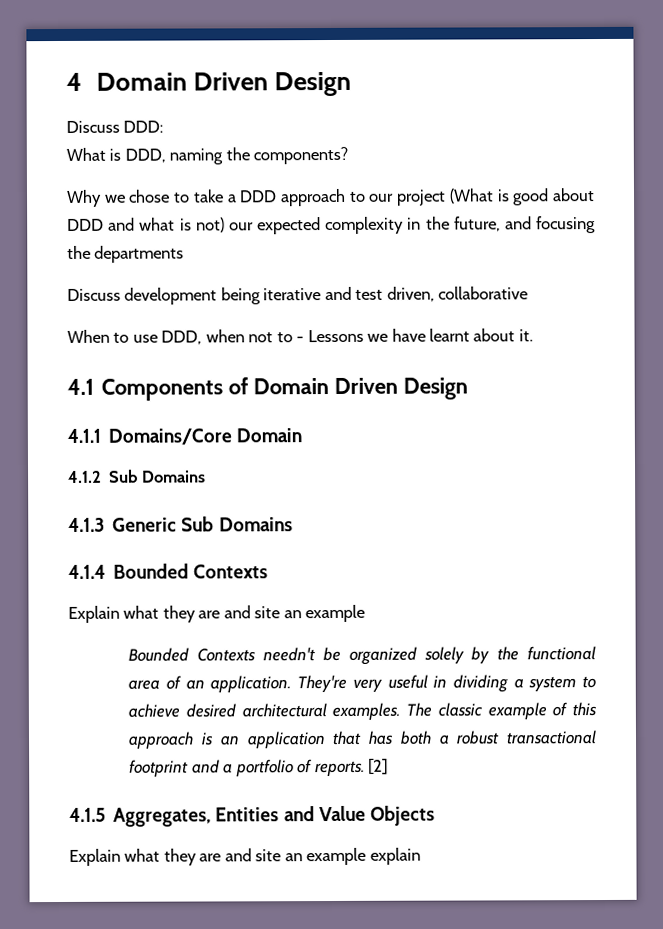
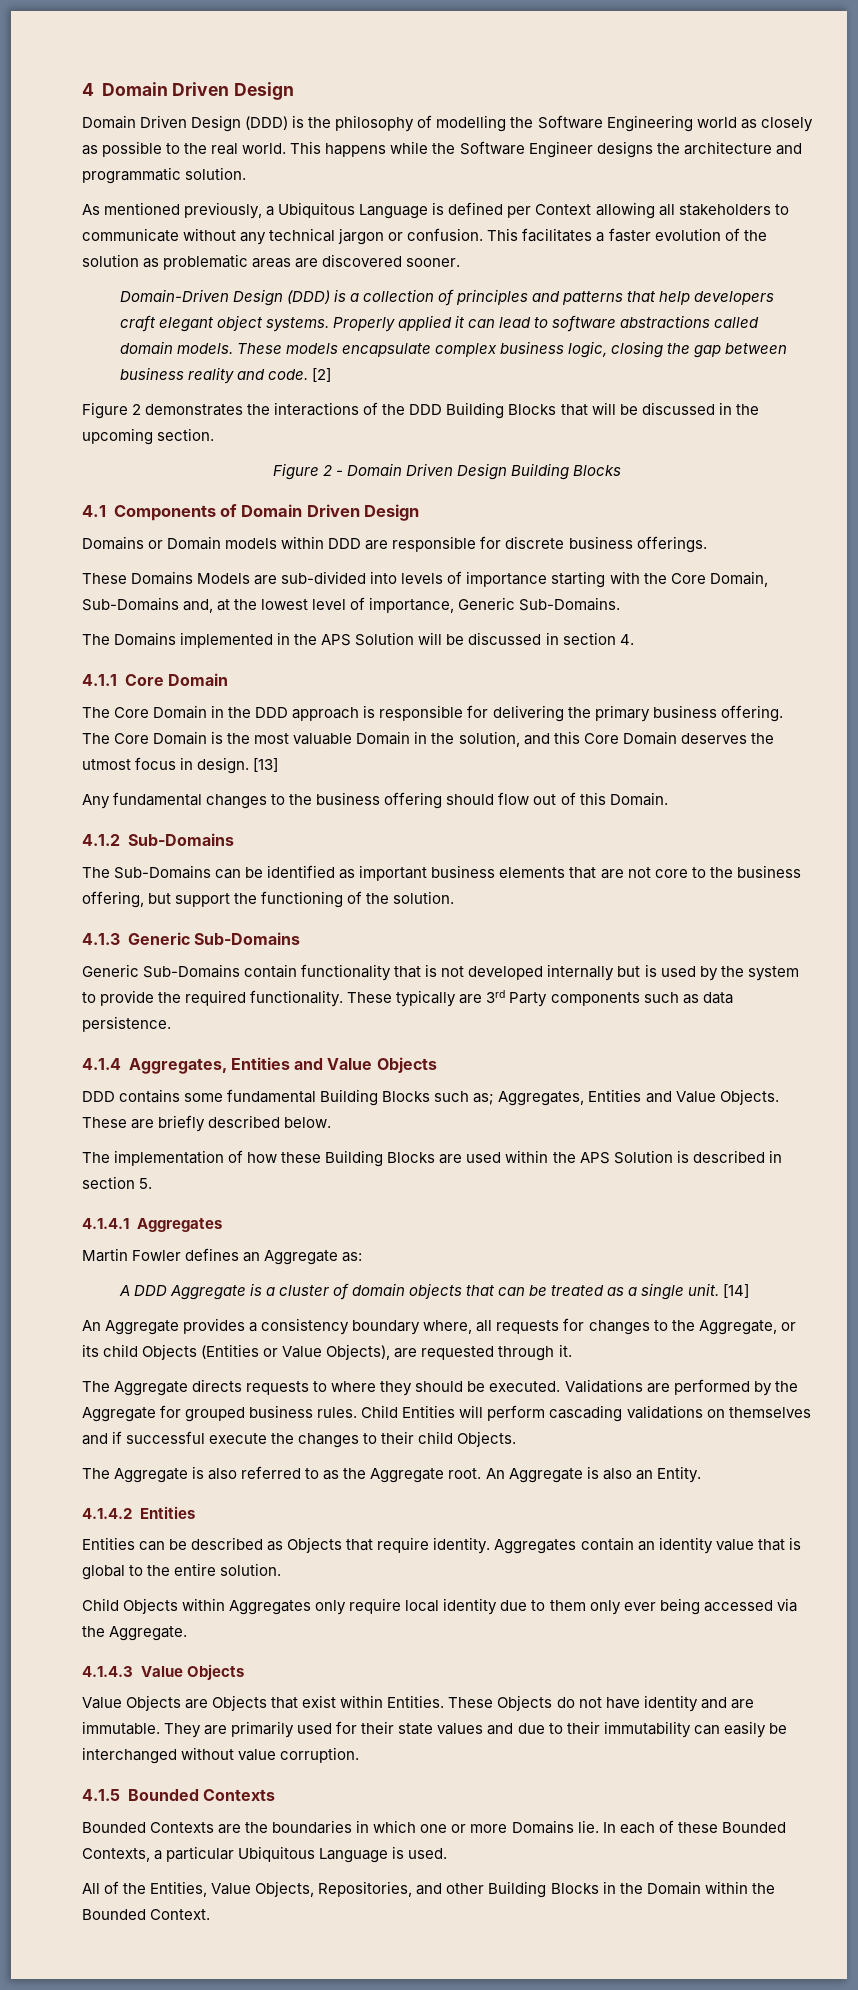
- Discuss DDD:
- What is DDD, naming the components?
- Why we chose to take a DDD approach to our project (What is good about DDD and what is not) our expected complexity in the future, and focusing the departments
- Discuss development being iterative and test driven, collaborative
- When to use DDD, when not to - Lessons we have learnt about it.
+ Domain Driven Design (DDD) is the philosophy of modelling the Software Engineering world as closely as possible to the real world. This happens while the Software Engineer designs the architecture and programmatic solution.
+ As mentioned previously, a Ubiquitous Language is defined per Context allowing all stakeholders to communicate without any technical jargon or confusion. This facilitates a faster evolution of the solution as problematic areas are discovered sooner.
+ Domain-Driven Design (DDD) is a collection of principles and patterns that help developers craft elegant object systems. Properly applied it can lead to software abstractions called domain models. These models encapsulate complex business logic, closing the gap between business reality and code. [2]
+ Figure 2 demonstrates the interactions of the DDD Building Blocks that will be discussed in the upcoming section.
+ Figure 2 - Domain Driven Design Building Blocks
+ Domains or Domain models within DDD are responsible for discrete business offerings.
+ These Domains Models are sub-divided into levels of importance starting with the Core Domain, Sub-Domains and, at the lowest level of importance, Generic Sub-Domains.
+ The Domains implemented in the APS Solution will be discussed in section 4.
- 4.1.1 Domains/Core Domain
+ 4.1.1 Core Domain
- 4.1.2 Sub Domains
- 4.1.3 Generic Sub Domains
- 4.1.4 Bounded Contexts
- Explain what they are and site an example
- Bounded Contexts needn't be organized solely by the functional area of an application. They're very useful in dividing a system to achieve desired architectural examples. The classic example of this approach is an application that has both a robust transactional footprint and a portfolio of reports. [2]
- 4.1.5 Aggregates, Entities and Value Objects
+ The Core Domain in the DDD approach is responsible for delivering the primary business offering. The Core Domain is the most valuable Domain in the solution, and this Core Domain deserves the utmost focus in design. [13]
+ Any fundamental changes to the business offering should flow out of this Domain.
+ 4.1.2 Sub-Domains
+ The Sub-Domains can be identified as important business elements that are not core to the business offering, but support the functioning of the solution.
+ 4.1.3 Generic Sub-Domains
+ Generic Sub-Domains contain functionality that is not developed internally but is used by the system to provide the required functionality. These typically are 3rd Party components such as data persistence.
+ 4.1.4 Aggregates, Entities and Value Objects
- Explain what they are and site an example explain
+ DDD contains some fundamental Building Blocks such as; Aggregates, Entities and Value Objects. These are briefly described below.
+ The implementation of how these Building Blocks are used within the APS Solution is described in section 5.
+ 4.1.4.1 Aggregates
+ Martin Fowler defines an Aggregate as:
+ A DDD Aggregate is a cluster of domain objects that can be treated as a single unit. [14]
+ An Aggregate provides a consistency boundary where, all requests for changes to the Aggregate, or its child Objects (Entities or Value Objects), are requested through it.
+ The Aggregate directs requests to where they should be executed. Validations are performed by the Aggregate for grouped business rules. Child Entities will perform cascading validations on themselves and if successful execute the changes to their child Objects.
+ The Aggregate is also referred to as the Aggregate root. An Aggregate is also an Entity.
+ 4.1.4.2 Entities
+ Entities can be described as Objects that require identity. Aggregates contain an identity value that is global to the entire solution.
+ Child Objects within Aggregates only require local identity due to them only ever being accessed via the Aggregate.
+ 4.1.4.3 Value Objects
+ Value Objects are Objects that exist within Entities. These Objects do not have identity and are immutable. They are primarily used for their state values and due to their immutability can easily be interchanged without value corruption.
+ 4.1.5 Bounded Contexts
+ Bounded Contexts are the boundaries in which one or more Domains lie. In each of these Bounded Contexts, a particular Ubiquitous Language is used.
+ All of the Entities, Value Objects, Repositories, and other Building Blocks in the Domain within the Bounded Context.

